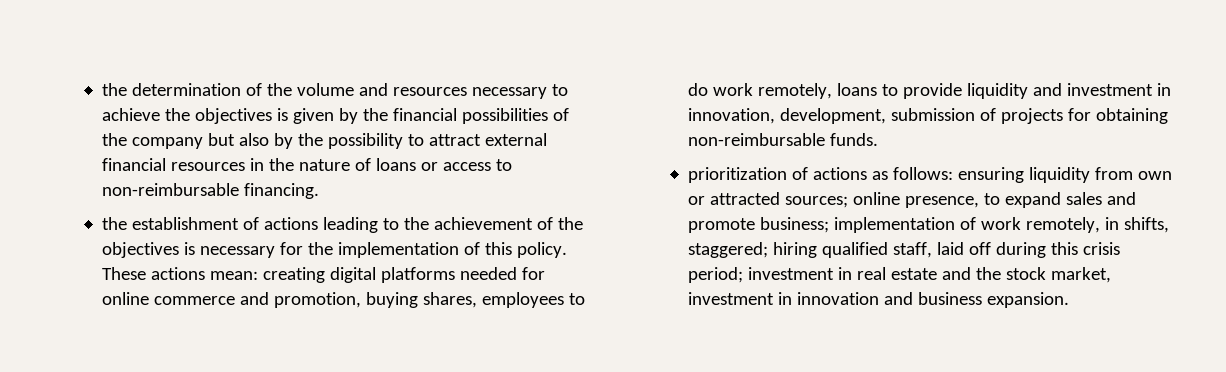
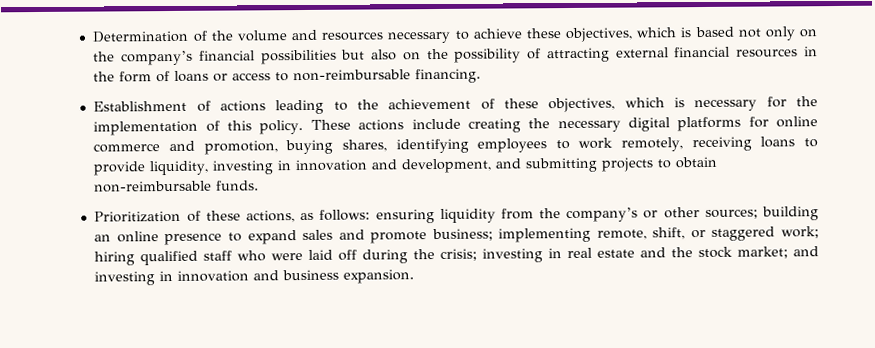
- the determination of the volume and resources necessary to achieve the objectives is given by the financial possibilities of the company but also by the possibility to attract external financial resources in the nature of loans or access to non-reimbursable financing.
+ Determination of the volume and resources necessary to achieve these objectives, which is based not only on the company’s financial possibilities but also on the possibility of attracting external financial resources in the form of loans or access to non-reimbursable financing.
- the establishment of actions leading to the achievement of the objectives is necessary for the implementation of this policy.
+ Establishment of actions leading to the achievement of these objectives, which is necessary for the implementation of this policy.
- These actions mean: creating digital platforms needed for online commerce and promotion, buying shares, employees to do work remotely, loans to provide liquidity and investment in innovation, development, submission of projects for obtaining non-reimbursable funds.
- prioritization of actions as follows: ensuring liquidity from own or attracted sources; online presence, to expand sales and promote business; implementation of work remotely, in shifts, staggered; hiring qualified staff, laid off during this crisis period; investment in real estate and the stock market, investment in innovation and business expansion.
+ These actions include creating the necessary digital platforms for online commerce and promotion, buying shares, identifying employees to work remotely, receiving loans to provide liquidity, investing in innovation and development, and submitting projects to obtain non-reimbursable funds.
+ Prioritization of these actions, as follows: ensuring liquidity from the company’s or other sources; building an online presence to expand sales and promote business; implementing remote, shift, or staggered work; hiring qualified staff who were laid off during the crisis; investing in real estate and the stock market; and investing in innovation and business expansion.

